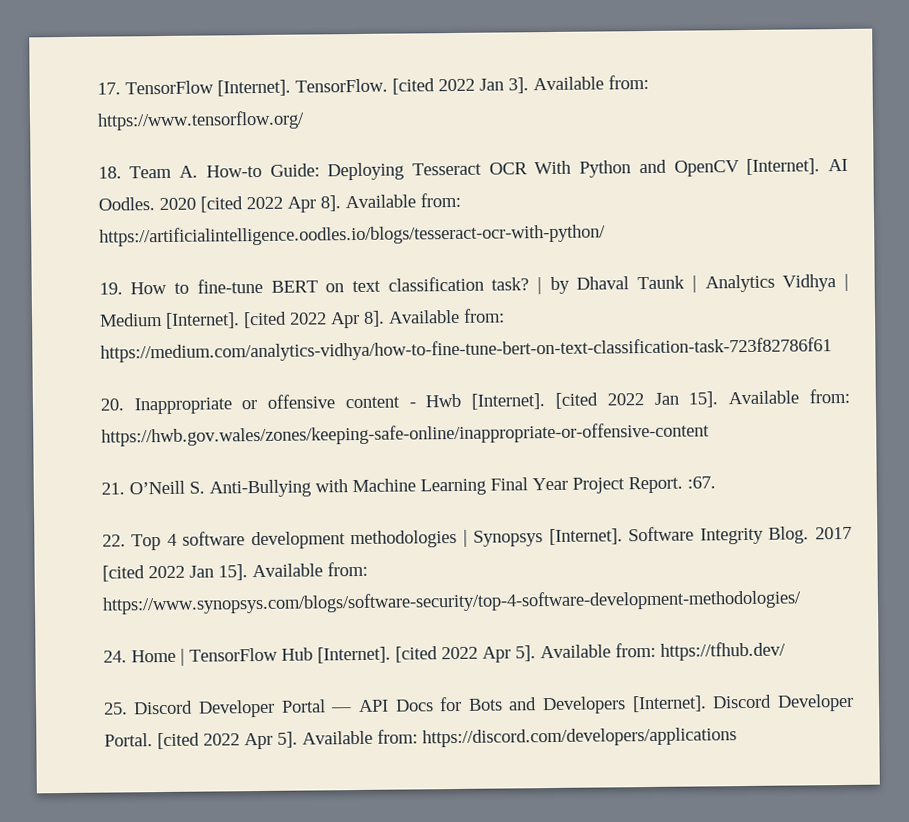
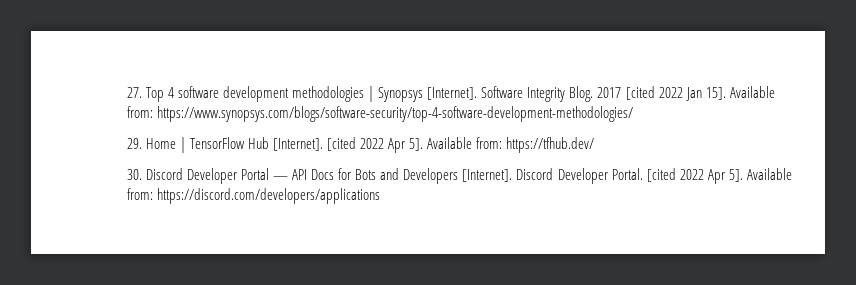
- 17. TensorFlow [Internet]. TensorFlow. [cited 2022 Jan 3]. Available from: https://www.tensorflow.org/
- 18. Team A. How-to Guide: Deploying Tesseract OCR With Python and OpenCV [Internet]. AI Oodles. 2020 [cited 2022 Apr 8]. Available from: https://artificialintelligence.oodles.io/blogs/tesseract-ocr-with-python/
- 19. How to fine-tune BERT on text classification task? | by Dhaval Taunk | Analytics Vidhya | Medium [Internet]. [cited 2022 Apr 8]. Available from: https://medium.com/analytics-vidhya/how-to-fine-tune-bert-on-text-classification-task-723f82786f61
- 20. Inappropriate or offensive content - Hwb [Internet]. [cited 2022 Jan 15]. Available from: https://hwb.gov.wales/zones/keeping-safe-online/inappropriate-or-offensive-content
- 21. O’Neill S. Anti-Bullying with Machine Learning Final Year Project Report. :67.
- 22. Top 4 software development methodologies | Synopsys [Internet].
+ 27. Top 4 software development methodologies | Synopsys [Internet].
- 24. Home | TensorFlow Hub [Internet].
+ 29. Home | TensorFlow Hub [Internet].
- 25. Discord Developer Portal — API Docs for Bots and Developers [Internet].
+ 30. Discord Developer Portal — API Docs for Bots and Developers [Internet].

